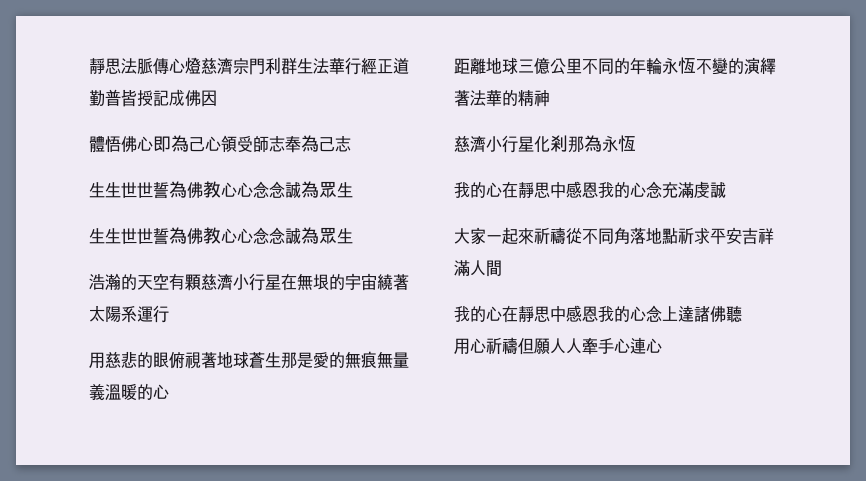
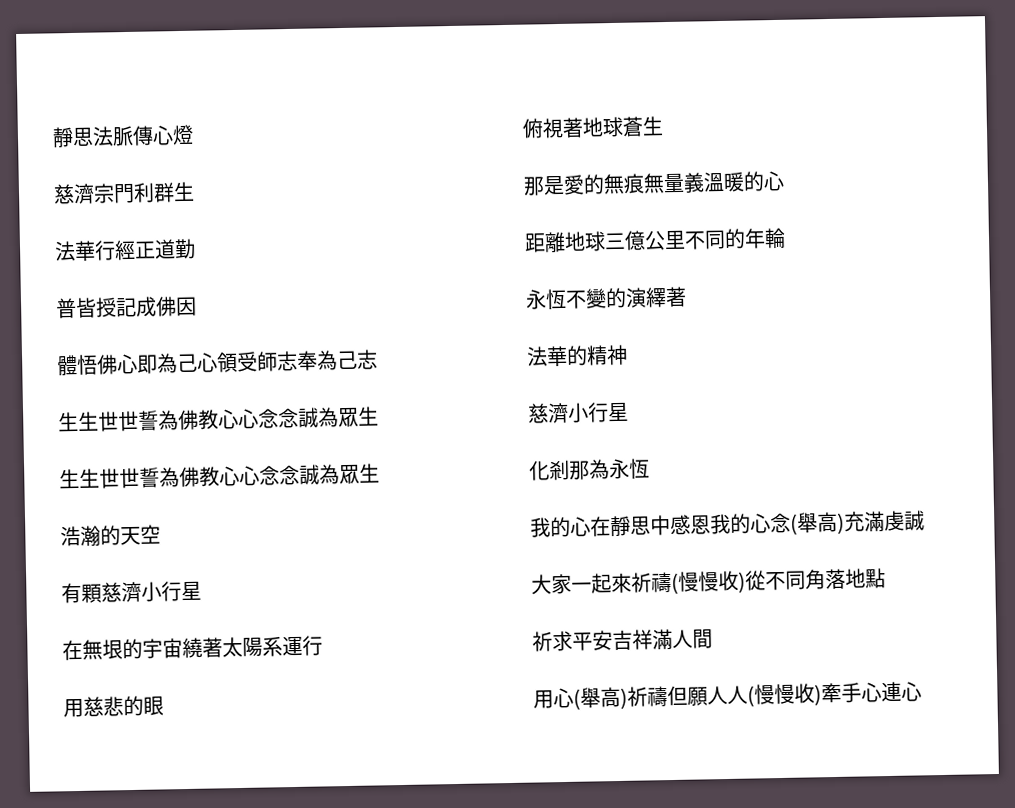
- 靜思法脈傳心燈慈濟宗門利群生法華行經正道勤普皆授記成佛因
+ 靜思法脈傳心燈
+ 慈濟宗門利群生
+ 法華行經正道勤
+ 普皆授記成佛因
- 浩瀚的天空有顆慈濟小行星在無垠的宇宙繞著太陽系運行
+ 浩瀚的天空
+ 有顆慈濟小行星
+ 在無垠的宇宙繞著太陽系運行
- 用慈悲的眼俯視著地球蒼生那是愛的無痕無量義溫暖的心
+ 用慈悲的眼
+ 俯視著地球蒼生
+ 那是愛的無痕無量義溫暖的心
- 距離地球三億公里不同的年輪永恆不變的演繹著法華的精神
- 慈濟小行星化剎那為永恆
+ 距離地球三億公里不同的年輪
+ 永恆不變的演繹著
+ 法華的精神
+ 慈濟小行星
+ 化剎那為永恆
- 我的心在靜思中感恩我的心念充滿虔誠
+ 我的心在靜思中感恩我的心念(舉高)充滿虔誠
- 大家一起來祈禱從不同角落地點祈求平安吉祥滿人間
+ 大家一起來祈禱(慢慢收)從不同角落地點
+ 祈求平安吉祥滿人間
- 我的心在靜思中感恩我的心念上達諸佛聽
- 用心祈禱但願人人牽手心連心
+ 用心(舉高)祈禱但願人人(慢慢收)牽手心連心

